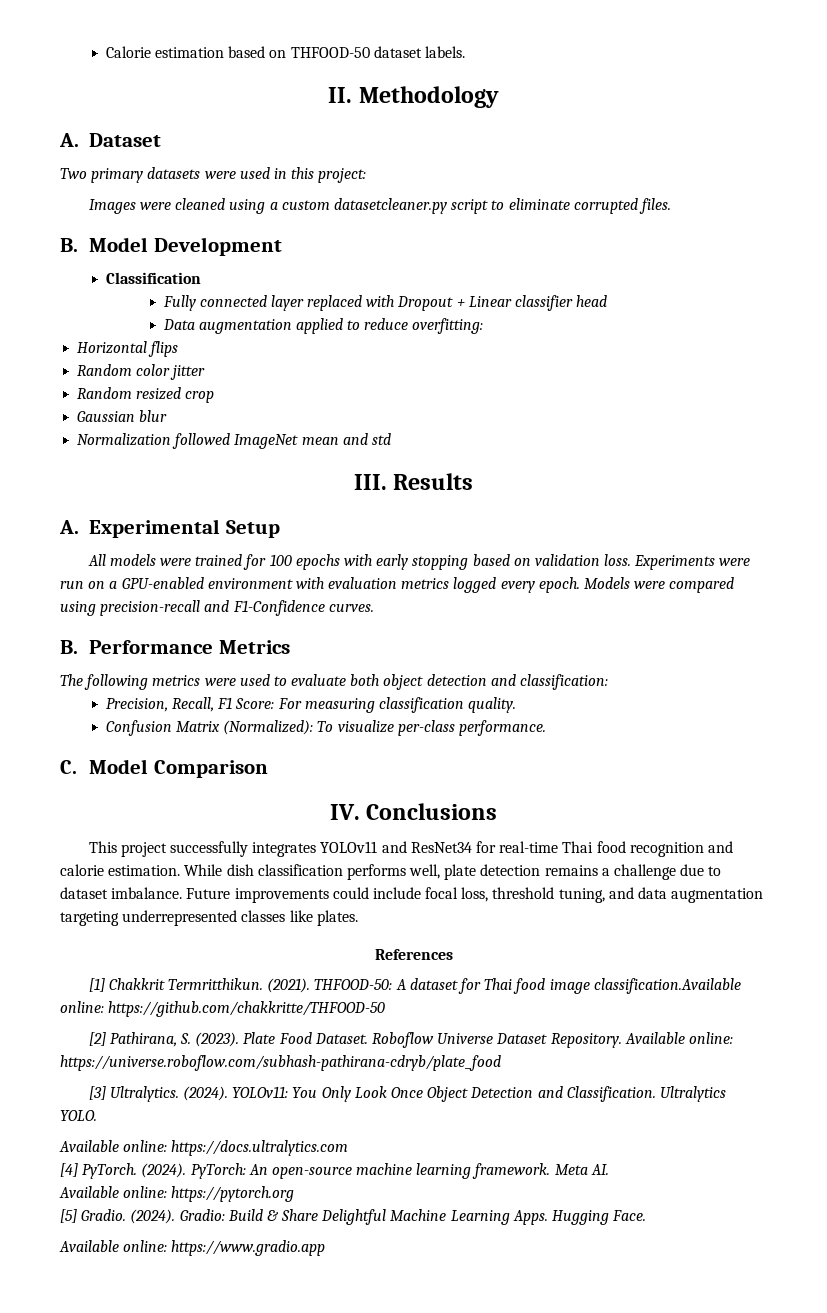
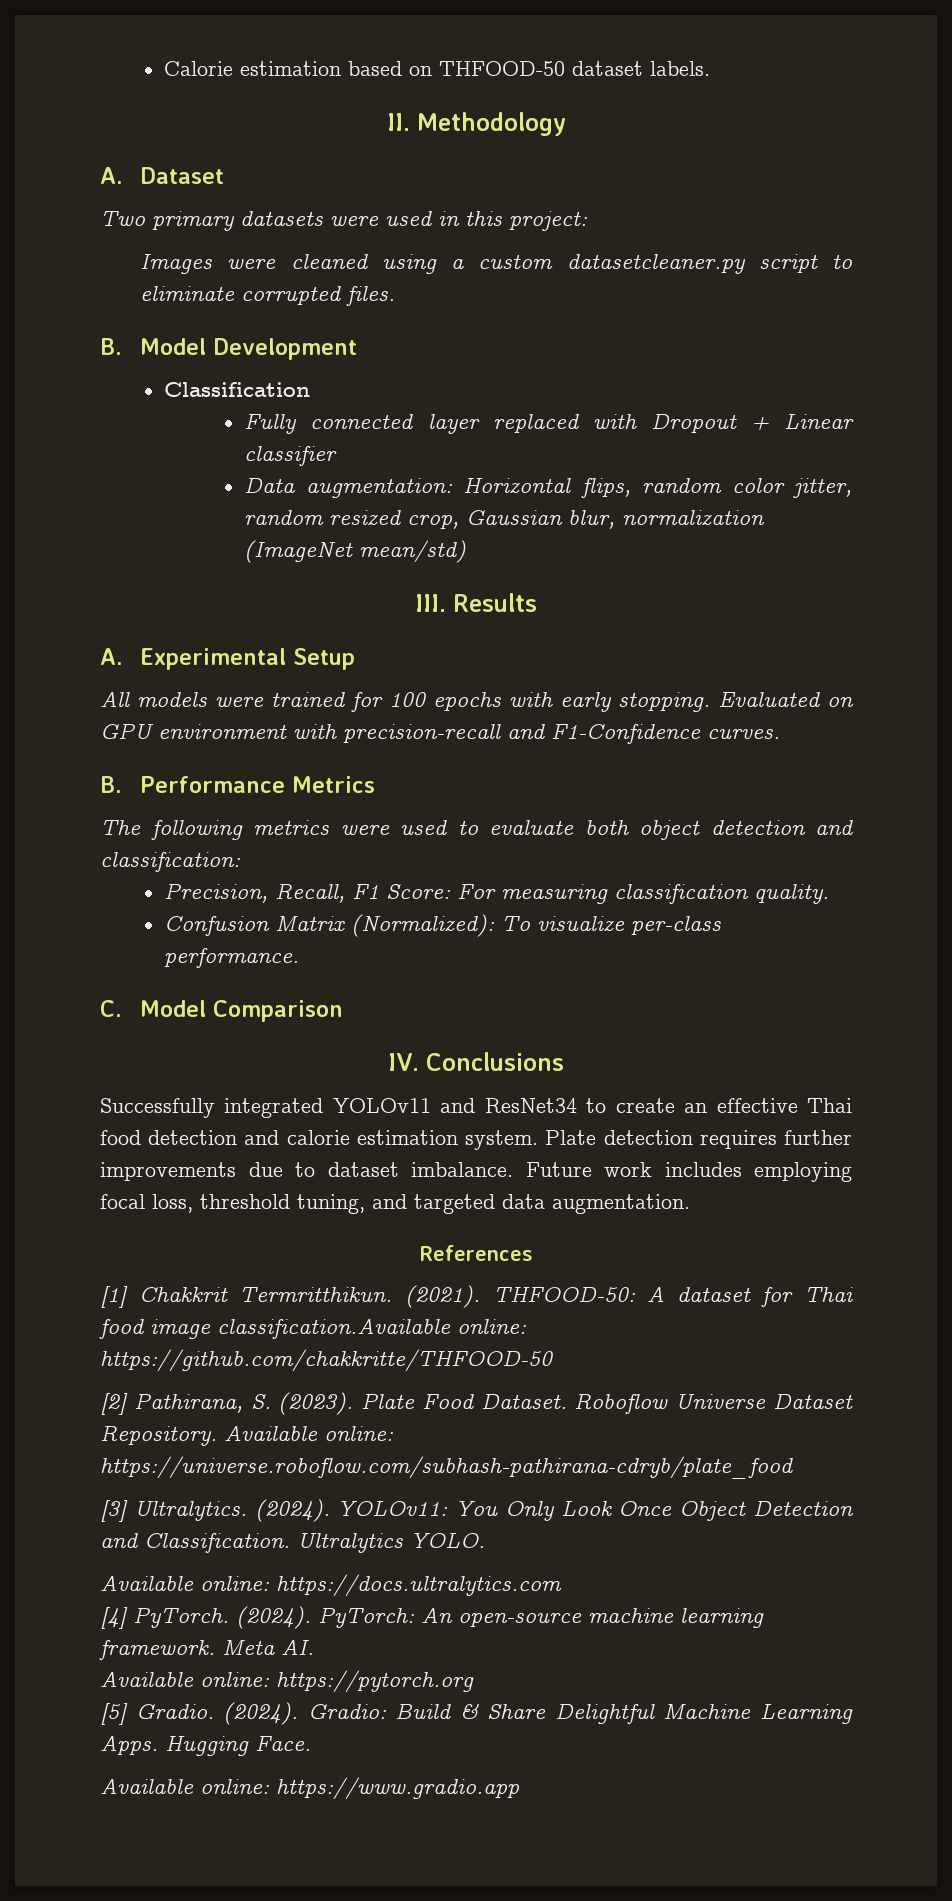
- Fully connected layer replaced with Dropout + Linear classifier head
+ Fully connected layer replaced with Dropout + Linear classifier
- Data augmentation applied to reduce overfitting:
- Horizontal flips
- Random color jitter
- Random resized crop
- Gaussian blur
- Normalization followed ImageNet mean and std
+ Data augmentation: Horizontal flips, random color jitter, random resized crop, Gaussian blur, normalization (ImageNet mean/std)
- All models were trained for 100 epochs with early stopping based on validation loss. Experiments were run on a GPU-enabled environment with evaluation metrics logged every epoch. Models were compared using precision-recall and F1-Confidence curves.
+ All models were trained for 100 epochs with early stopping. Evaluated on GPU environment with precision-recall and F1-Confidence curves.
- This project successfully integrates YOLOv11 and ResNet34 for real-time Thai food recognition and calorie estimation. While dish classification performs well, plate detection remains a challenge due to dataset imbalance.
+ Successfully integrated YOLOv11 and ResNet34 to create an effective Thai food detection and calorie estimation system. Plate detection requires further improvements due to dataset imbalance.
- Future improvements could include focal loss, threshold tuning, and data augmentation targeting underrepresented classes like plates.
+ Future work includes employing focal loss, threshold tuning, and targeted data augmentation.

